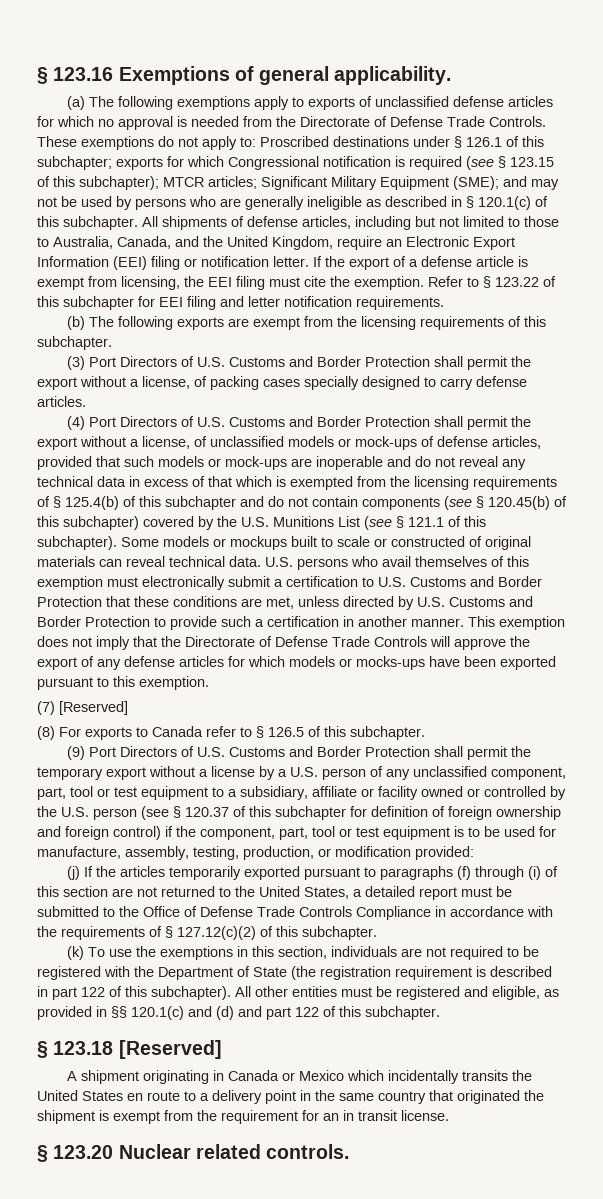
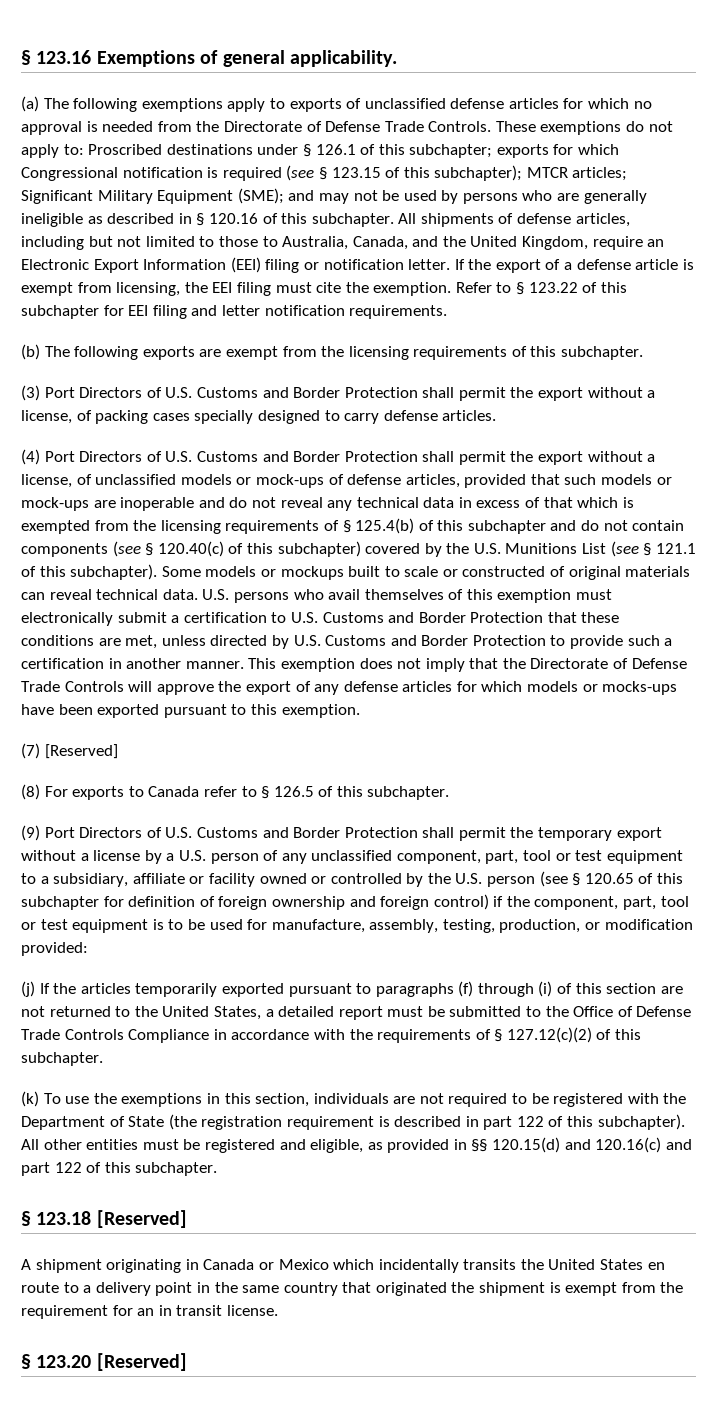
- These exemptions do not apply to: Proscribed destinations under § 126.1 of this subchapter; exports for which Congressional notification is required (see § 123.15 of this subchapter); MTCR articles; Significant Military Equipment (SME); and may not be used by persons who are generally ineligible as described in § 120.1(c) of this subchapter.
+ These exemptions do not apply to: Proscribed destinations under § 126.1 of this subchapter; exports for which Congressional notification is required (see § 123.15 of this subchapter); MTCR articles; Significant Military Equipment (SME); and may not be used by persons who are generally ineligible as described in § 120.16 of this subchapter.
- (4) Port Directors of U.S. Customs and Border Protection shall permit the export without a license, of unclassified models or mock-ups of defense articles, provided that such models or mock-ups are inoperable and do not reveal any technical data in excess of that which is exempted from the licensing requirements of § 125.4(b) of this subchapter and do not contain components (see § 120.45(b) of this subchapter) covered by the U.S. Munitions List (see § 121.1 of this subchapter).
+ (4) Port Directors of U.S. Customs and Border Protection shall permit the export without a license, of unclassified models or mock-ups of defense articles, provided that such models or mock-ups are inoperable and do not reveal any technical data in excess of that which is exempted from the licensing requirements of § 125.4(b) of this subchapter and do not contain components (see § 120.40(c) of this subchapter) covered by the U.S. Munitions List (see § 121.1 of this subchapter).
- (9) Port Directors of U.S. Customs and Border Protection shall permit the temporary export without a license by a U.S. person of any unclassified component, part, tool or test equipment to a subsidiary, affiliate or facility owned or controlled by the U.S. person (see § 120.37 of this subchapter for definition of foreign ownership and foreign control) if the component, part, tool or test equipment is to be used for manufacture, assembly, testing, production, or modification provided:
+ (9) Port Directors of U.S. Customs and Border Protection shall permit the temporary export without a license by a U.S. person of any unclassified component, part, tool or test equipment to a subsidiary, affiliate or facility owned or controlled by the U.S. person (see § 120.65 of this subchapter for definition of foreign ownership and foreign control) if the component, part, tool or test equipment is to be used for manufacture, assembly, testing, production, or modification provided:
- All other entities must be registered and eligible, as provided in §§ 120.1(c) and (d) and part 122 of this subchapter.
+ All other entities must be registered and eligible, as provided in §§ 120.15(d) and 120.16(c) and part 122 of this subchapter.
- § 123.20 Nuclear related controls.
+ § 123.20 [Reserved]

